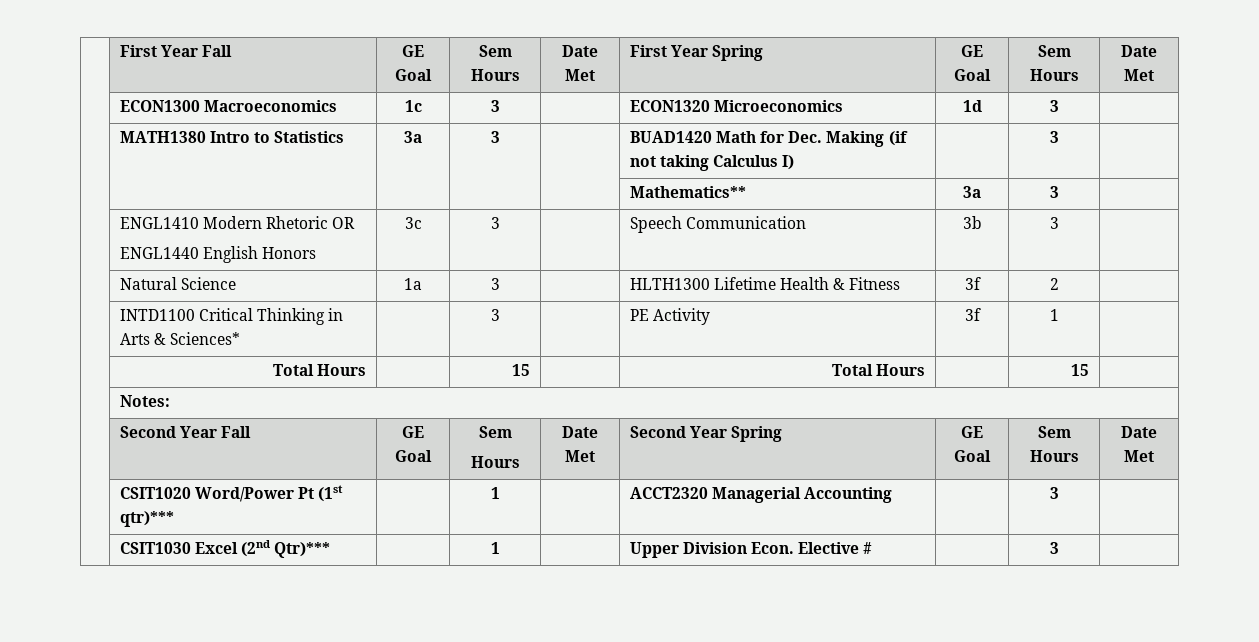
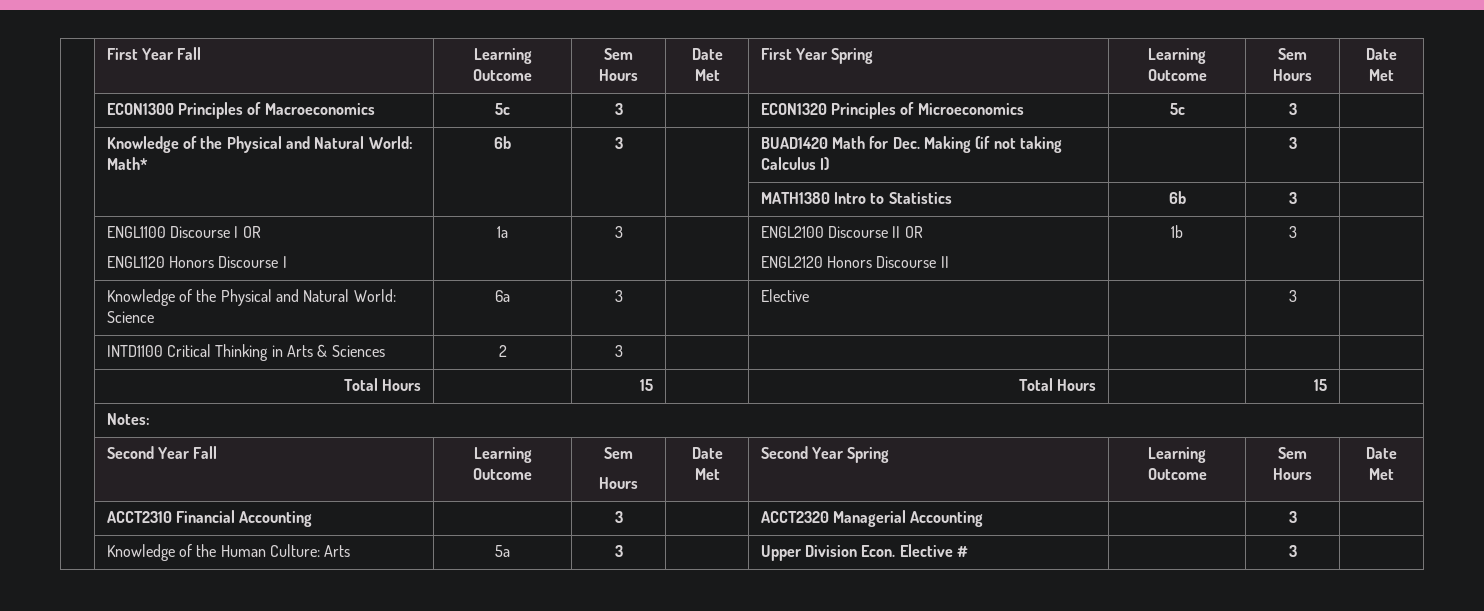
- | First Year Fall | GE Goal | Sem Hours | Date Met | First Year Spring | GE Goal | Sem Hours | Date Met
+ | First Year Fall | Learning Outcome | Sem Hours | Date Met | First Year Spring | Learning Outcome | Sem Hours | Date Met
- | ECON1300 Macroeconomics | 1c | 3 | | ECON1320 Microeconomics | 1d | 3 |
- | MATH1380 Intro to Statistics | 3a | 3 | | BUAD1420 Math for Dec. Making (if not taking Calculus I) | | 3 |
+ | ECON1300 Principles of Macroeconomics | 5c | 3 | | ECON1320 Principles of Microeconomics | 5c | 3 |
+ | Knowledge of the Physical and Natural World: Math* | 6b | 3 | | BUAD1420 Math for Dec. Making (if not taking Calculus I) | | 3 |
- | | | | | Mathematics** | 3a | 3 |
- | ENGL1410 Modern Rhetoric OR
- ENGL1440 English Honors | 3c | 3 | | Speech Communication | 3b | 3 |
- | Natural Science | 1a | 3 | | HLTH1300 Lifetime Health & Fitness | 3f | 2 |
+ | | | | | MATH1380 Intro to Statistics | 6b | 3 |
+ | ENGL1100 Discourse I OR
+ ENGL1120 Honors Discourse I | 1a | 3 | | ENGL2100 Discourse II OR
+ ENGL2120 Honors Discourse II | 1b | 3 |
+ | Knowledge of the Physical and Natural World: Science | 6a | 3 | | Elective | | 3 |
- | INTD1100 Critical Thinking in Arts & Sciences* | | 3 | | PE Activity | 3f | 1 |
+ | INTD1100 Critical Thinking in Arts & Sciences | 2 | 3 | | | | |
- | Second Year Fall | GE Goal | Sem
- Hours | Date Met | Second Year Spring | GE Goal | Sem Hours | Date Met
- | CSIT1020 Word/Power Pt (1st qtr)*** | | 1 | | ACCT2320 Managerial Accounting | | 3 |
- | CSIT1030 Excel (2nd Qtr)*** | | 1 | | Upper Division Econ. Elective # | | 3 |
+ | Second Year Fall | Learning Outcome | Sem
+ Hours | Date Met | Second Year Spring | Learning Outcome | Sem Hours | Date Met
+ | ACCT2310 Financial Accounting | | 3 | | ACCT2320 Managerial Accounting | | 3 |
+ | Knowledge of the Human Culture: Arts | 5a | 3 | | Upper Division Econ. Elective # | | 3 |

